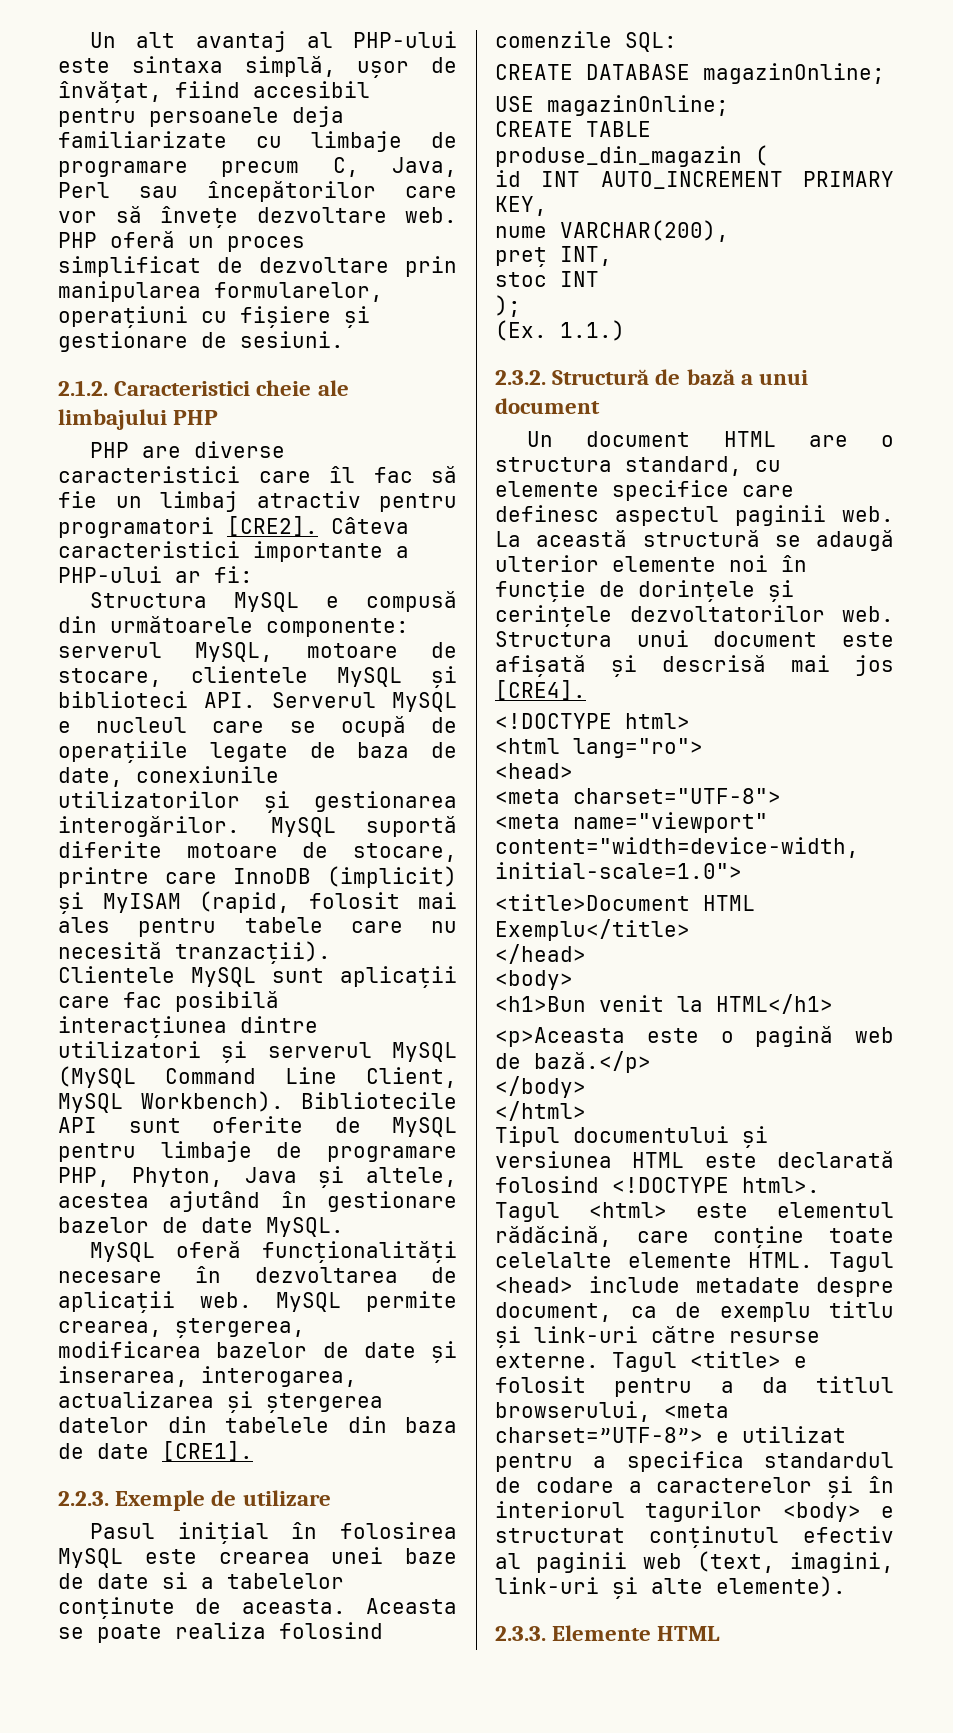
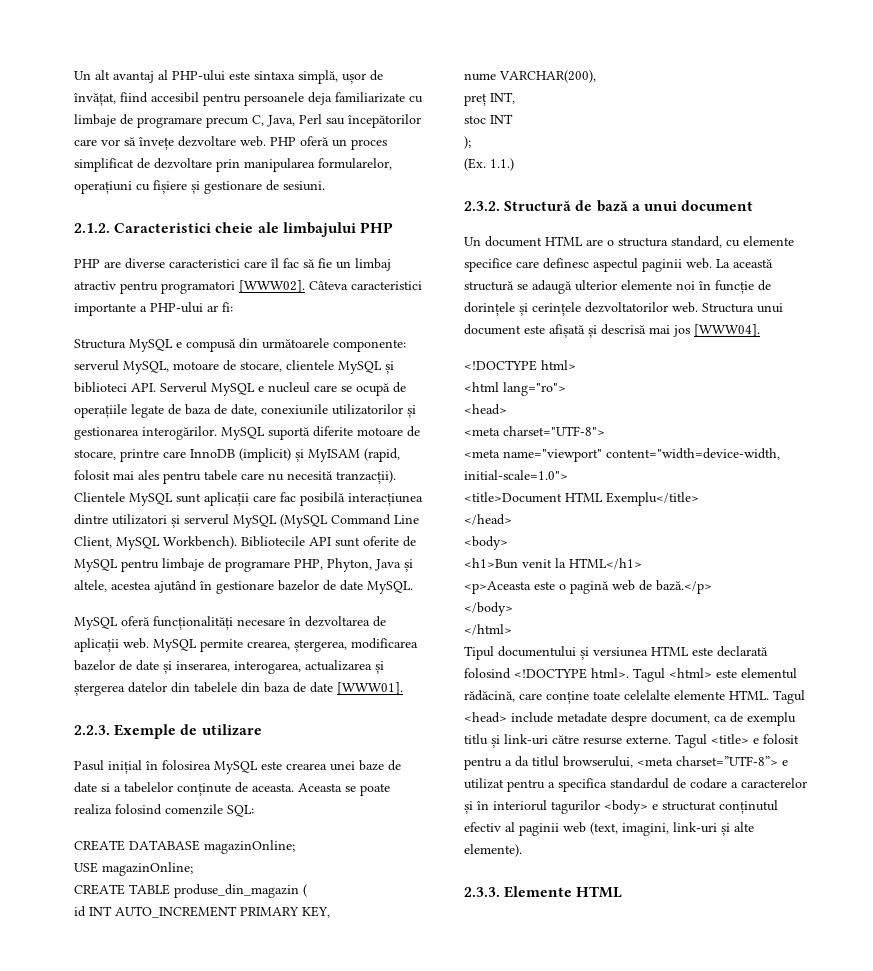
- PHP are diverse caracteristici care îl fac să fie un limbaj atractiv pentru programatori [CRE2].
+ PHP are diverse caracteristici care îl fac să fie un limbaj atractiv pentru programatori [WWW02].
- MySQL permite crearea, ștergerea, modificarea bazelor de date și inserarea, interogarea, actualizarea și ștergerea datelor din tabelele din baza de date [CRE1].
+ MySQL permite crearea, ștergerea, modificarea bazelor de date și inserarea, interogarea, actualizarea și ștergerea datelor din tabelele din baza de date [WWW01].
- Structura unui document este afișată și descrisă mai jos [CRE4].
+ Structura unui document este afișată și descrisă mai jos [WWW04].

